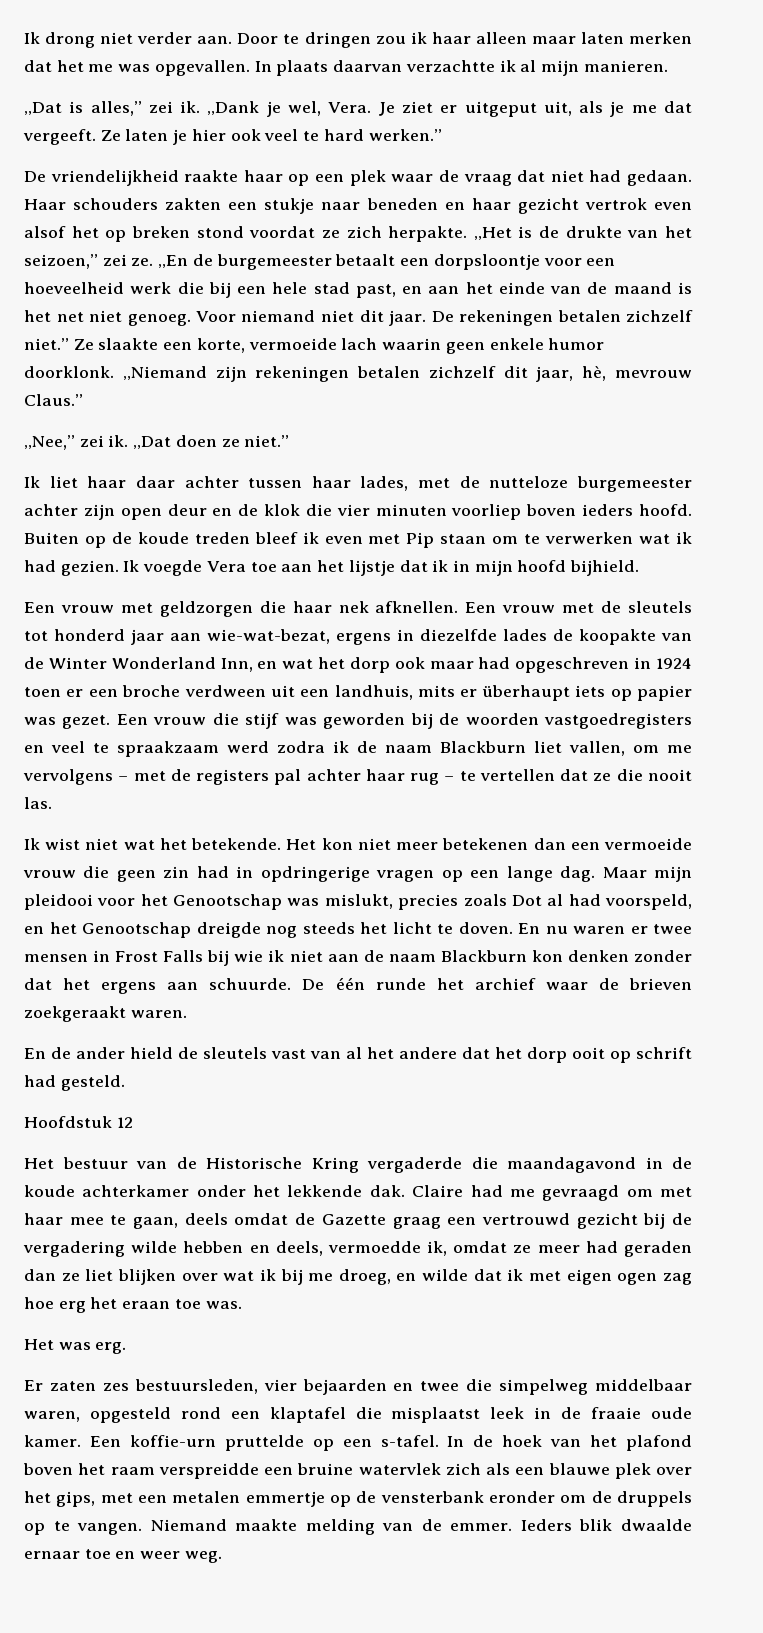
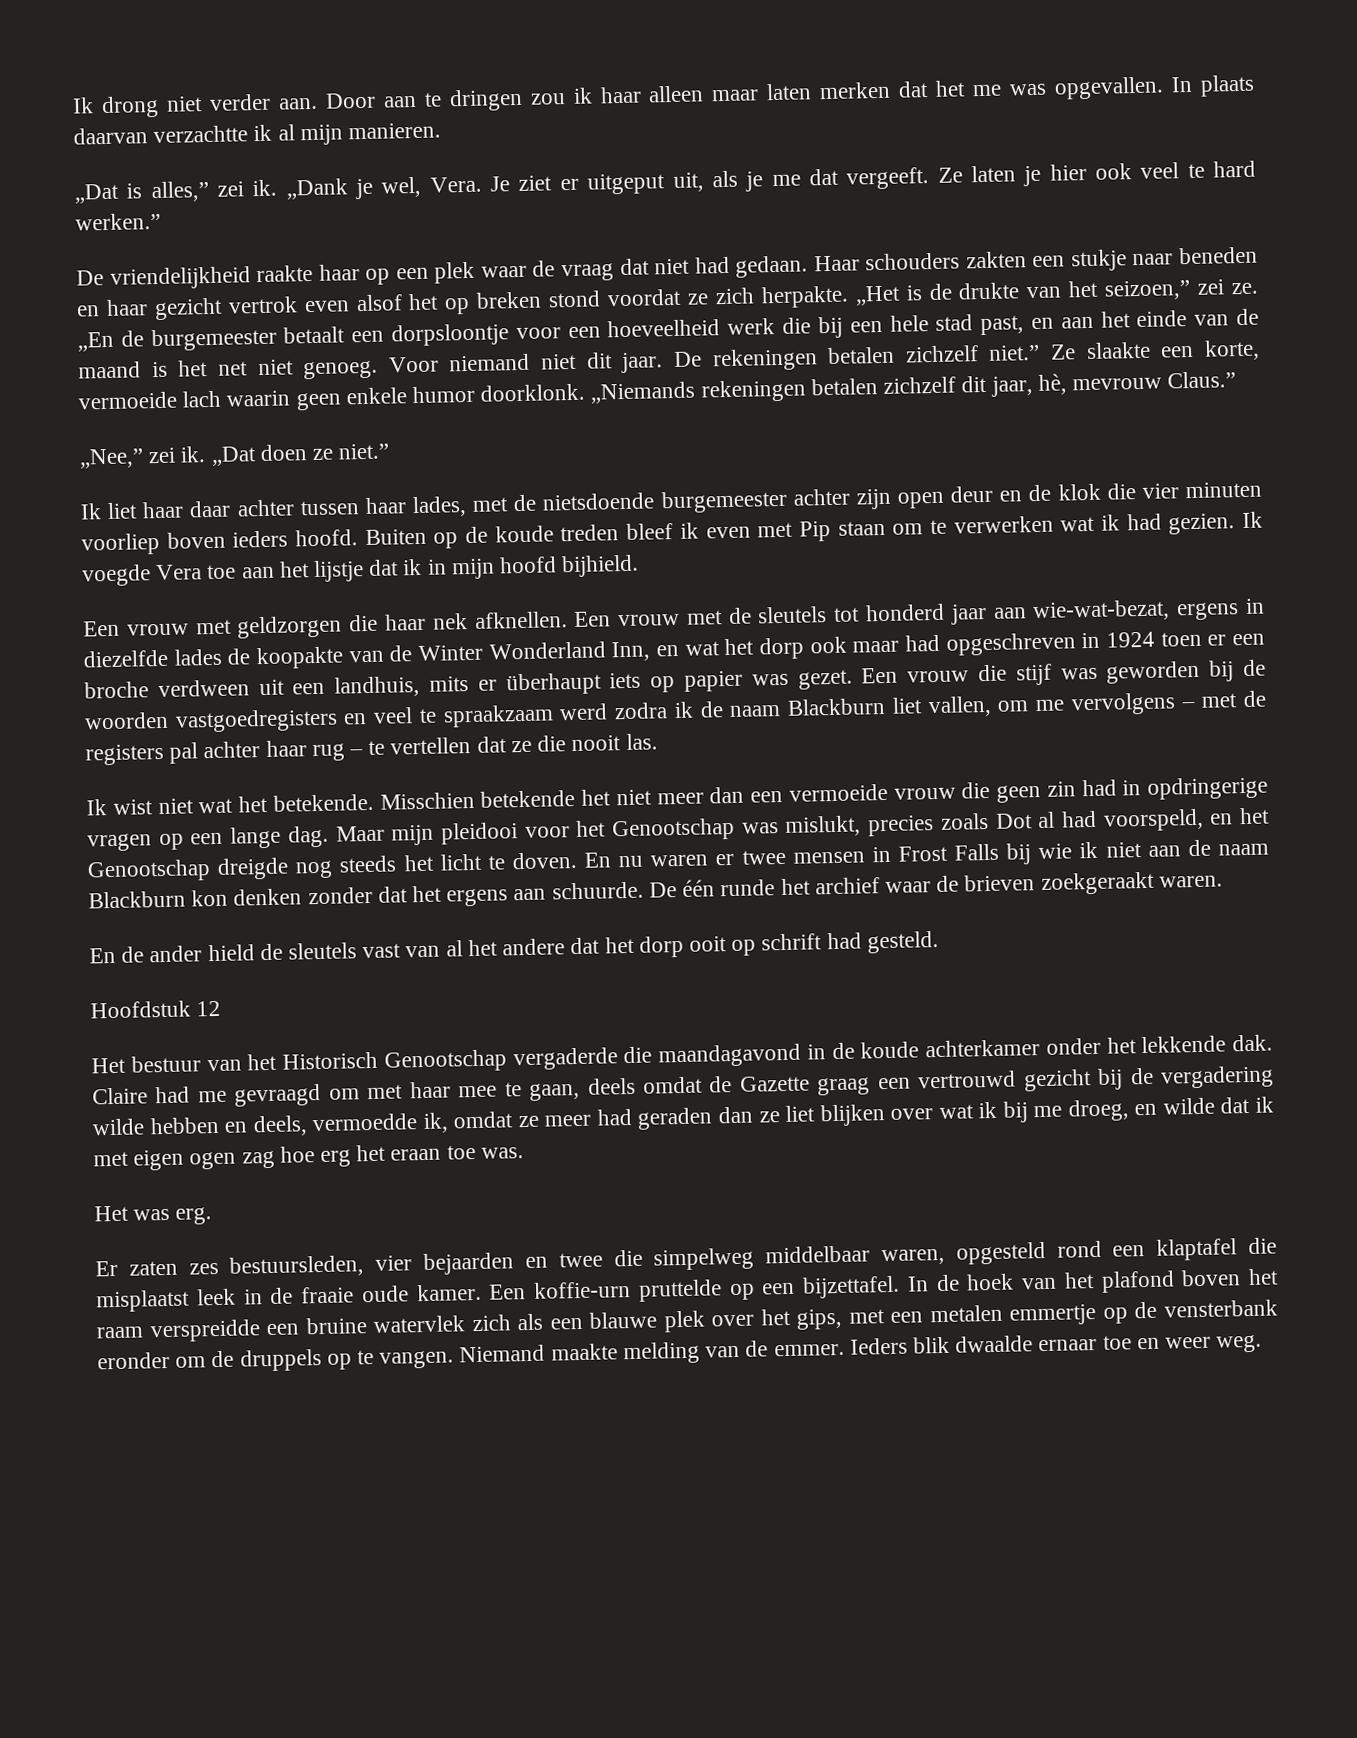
- Door te dringen zou ik haar alleen maar laten merken dat het me was opgevallen.
+ Door aan te dringen zou ik haar alleen maar laten merken dat het me was opgevallen.
- „Niemand zijn rekeningen betalen zichzelf dit jaar, hè, mevrouw Claus.”
+ „Niemands rekeningen betalen zichzelf dit jaar, hè, mevrouw Claus.”
- Ik liet haar daar achter tussen haar lades, met de nutteloze burgemeester achter zijn open deur en de klok die vier minuten voorliep boven ieders hoofd.
+ Ik liet haar daar achter tussen haar lades, met de nietsdoende burgemeester achter zijn open deur en de klok die vier minuten voorliep boven ieders hoofd.
- Het kon niet meer betekenen dan een vermoeide vrouw die geen zin had in opdringerige vragen op een lange dag.
+ Misschien betekende het niet meer dan een vermoeide vrouw die geen zin had in opdringerige vragen op een lange dag.
- Het bestuur van de Historische Kring vergaderde die maandagavond in de koude achterkamer onder het lekkende dak.
+ Het bestuur van het Historisch Genootschap vergaderde die maandagavond in de koude achterkamer onder het lekkende dak.
- Een koffie-urn pruttelde op een s-tafel.
+ Een koffie-urn pruttelde op een bijzettafel.

